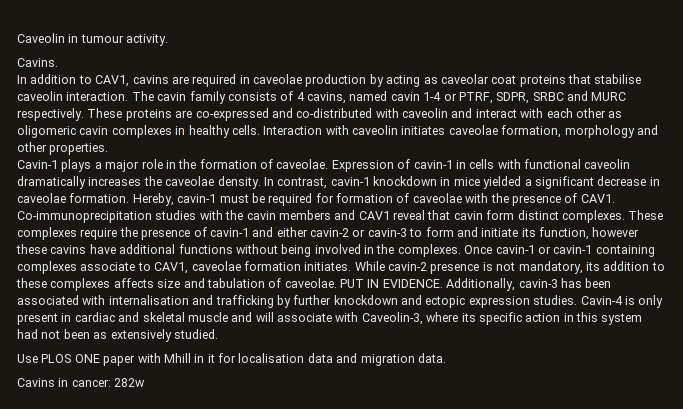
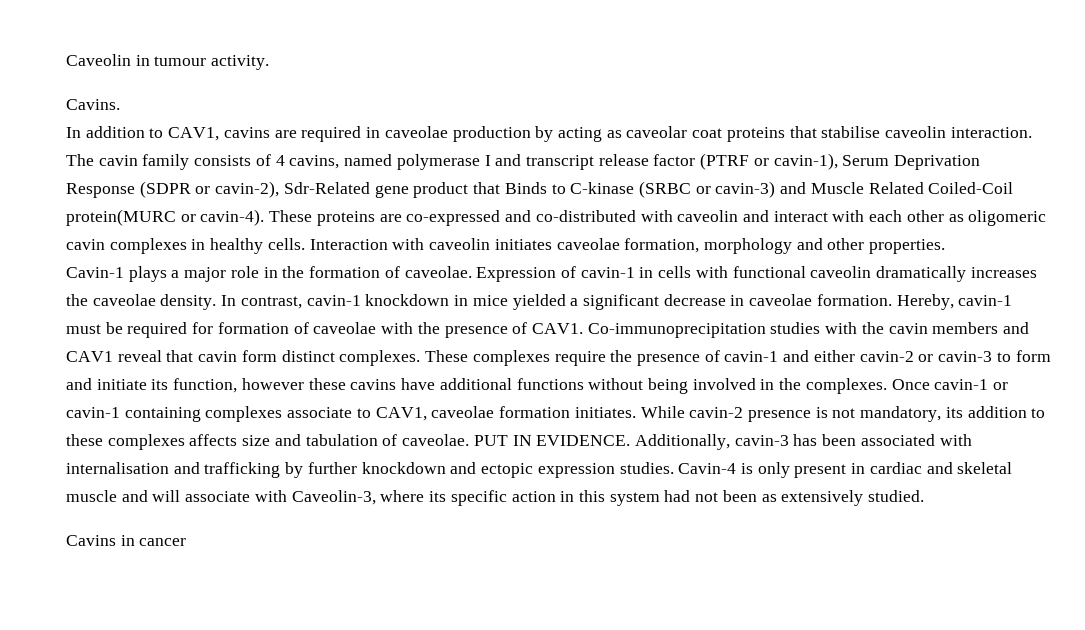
- The cavin family consists of 4 cavins, named cavin 1-4 or PTRF, SDPR, SRBC and MURC respectively.
+ The cavin family consists of 4 cavins, named polymerase I and transcript release factor (PTRF or cavin-1), Serum Deprivation Response (SDPR or cavin-2), Sdr-Related gene product that Binds to C-kinase (SRBC or cavin-3) and Muscle Related Coiled-Coil protein(MURC or cavin-4).
- Use PLOS ONE paper with Mhill in it for localisation data and migration data.
- Cavins in cancer: 282w
+ Cavins in cancer

